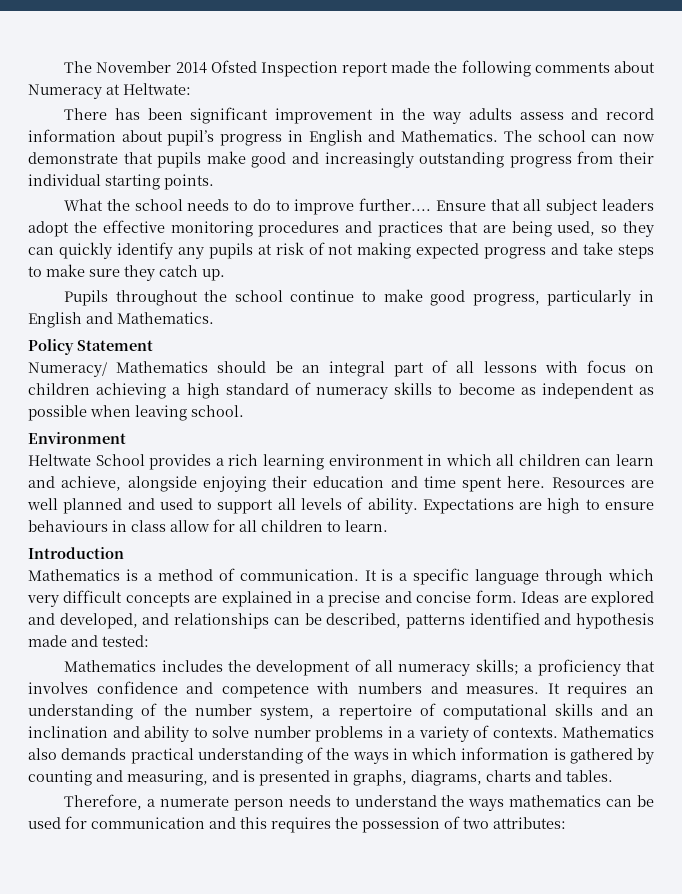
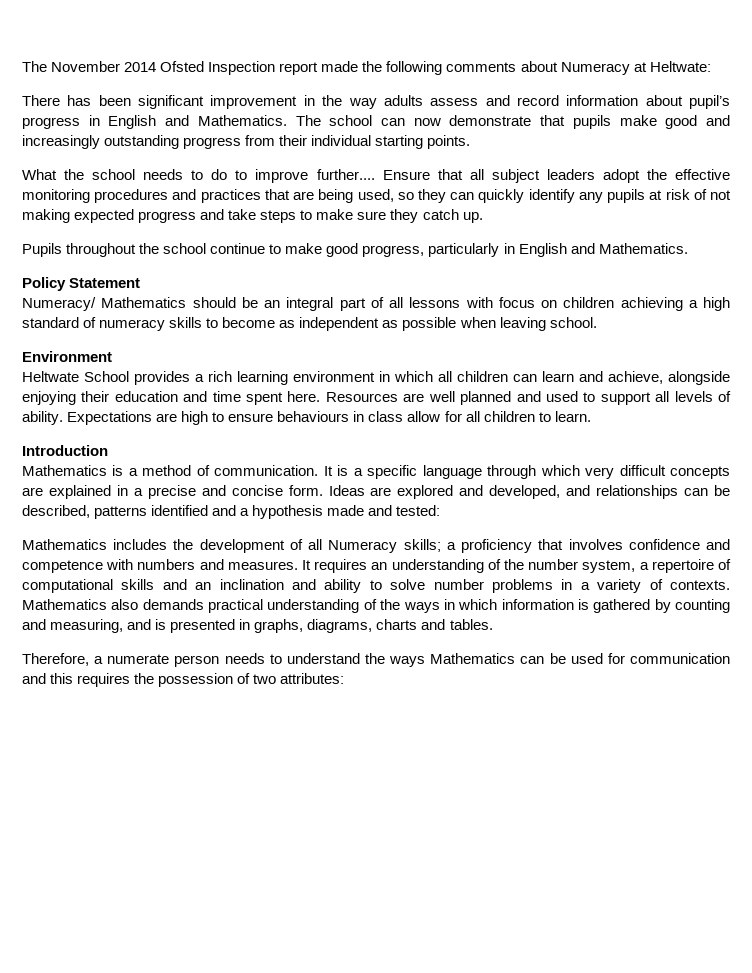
- Ideas are explored and developed, and relationships can be described, patterns identified and hypothesis made and tested:
+ Ideas are explored and developed, and relationships can be described, patterns identified and a hypothesis made and tested:
- Mathematics includes the development of all numeracy skills; a proficiency that involves confidence and competence with numbers and measures.
+ Mathematics includes the development of all Numeracy skills; a proficiency that involves confidence and competence with numbers and measures.
- Therefore, a numerate person needs to understand the ways mathematics can be used for communication and this requires the possession of two attributes:
+ Therefore, a numerate person needs to understand the ways Mathematics can be used for communication and this requires the possession of two attributes:

